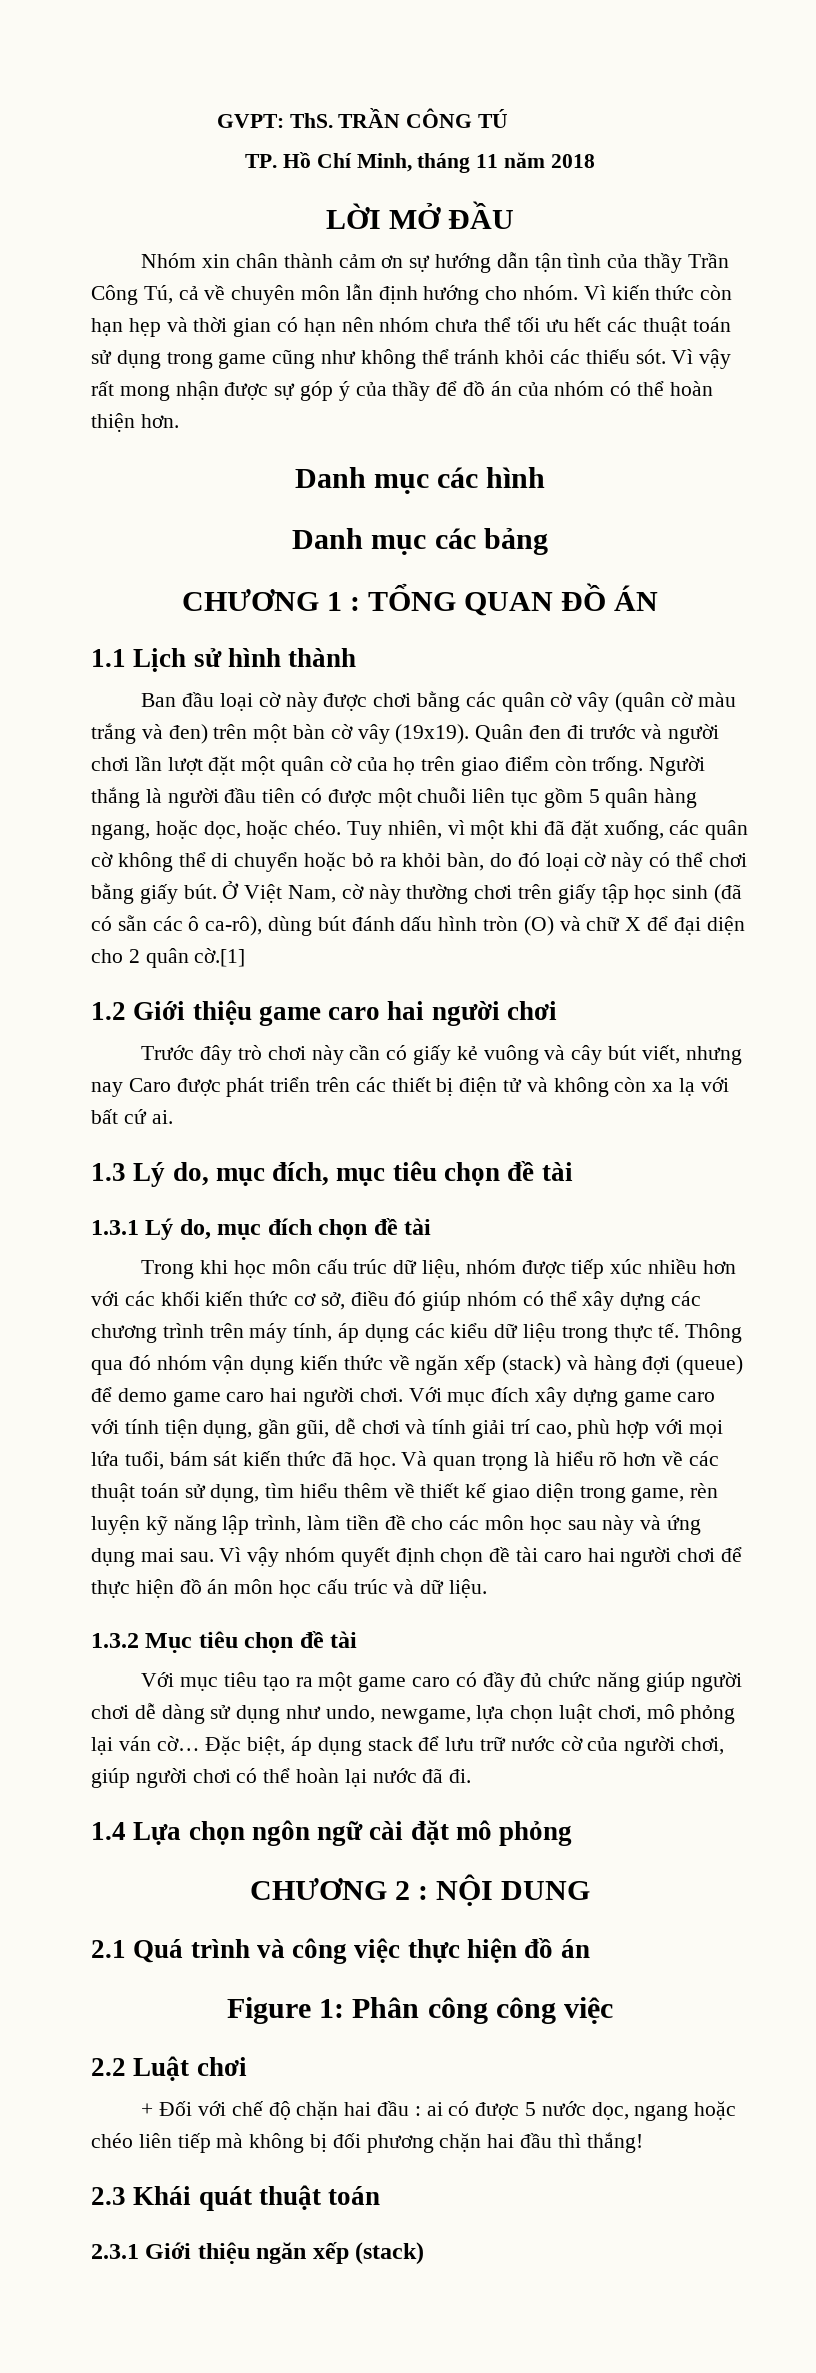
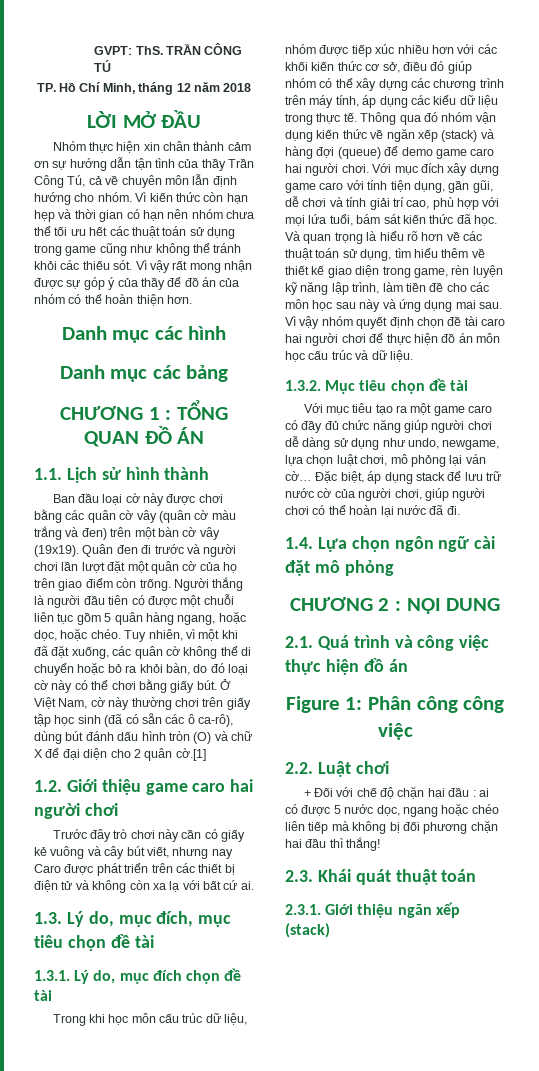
- TP. Hồ Chí Minh, tháng 11 năm 2018
+ TP. Hồ Chí Minh, tháng 12 năm 2018
- Nhóm xin chân thành cảm ơn sự hướng dẫn tận tình của thầy Trần Công Tú, cả về chuyên môn lẫn định hướng cho nhóm.
+ Nhóm thực hiện xin chân thành cảm ơn sự hướng dẫn tận tình của thầy Trần Công Tú, cả về chuyên môn lẫn định hướng cho nhóm.
- 1.1 Lịch sử hình thành
+ 1.1. Lịch sử hình thành
- 1.2 Giới thiệu game caro hai người chơi
+ 1.2. Giới thiệu game caro hai người chơi
- 1.3 Lý do, mục đích, mục tiêu chọn đề tài
+ 1.3. Lý do, mục đích, mục tiêu chọn đề tài
- 1.3.1 Lý do, mục đích chọn đề tài
+ 1.3.1. Lý do, mục đích chọn đề tài
- 1.3.2 Mục tiêu chọn đề tài
+ 1.3.2. Mục tiêu chọn đề tài
- 1.4 Lựa chọn ngôn ngữ cài đặt mô phỏng
+ 1.4. Lựa chọn ngôn ngữ cài đặt mô phỏng
- 2.1 Quá trình và công việc thực hiện đồ án
+ 2.1. Quá trình và công việc thực hiện đồ án
- 2.2 Luật chơi
+ 2.2. Luật chơi
- 2.3 Khái quát thuật toán
+ 2.3. Khái quát thuật toán
- 2.3.1 Giới thiệu ngăn xếp (stack)
+ 2.3.1. Giới thiệu ngăn xếp (stack)

